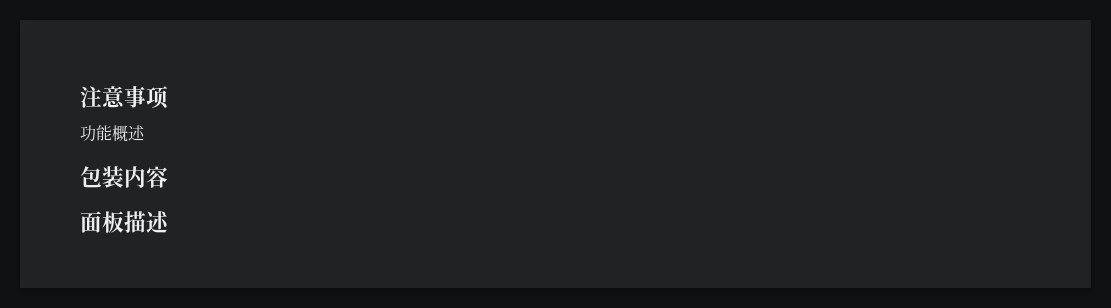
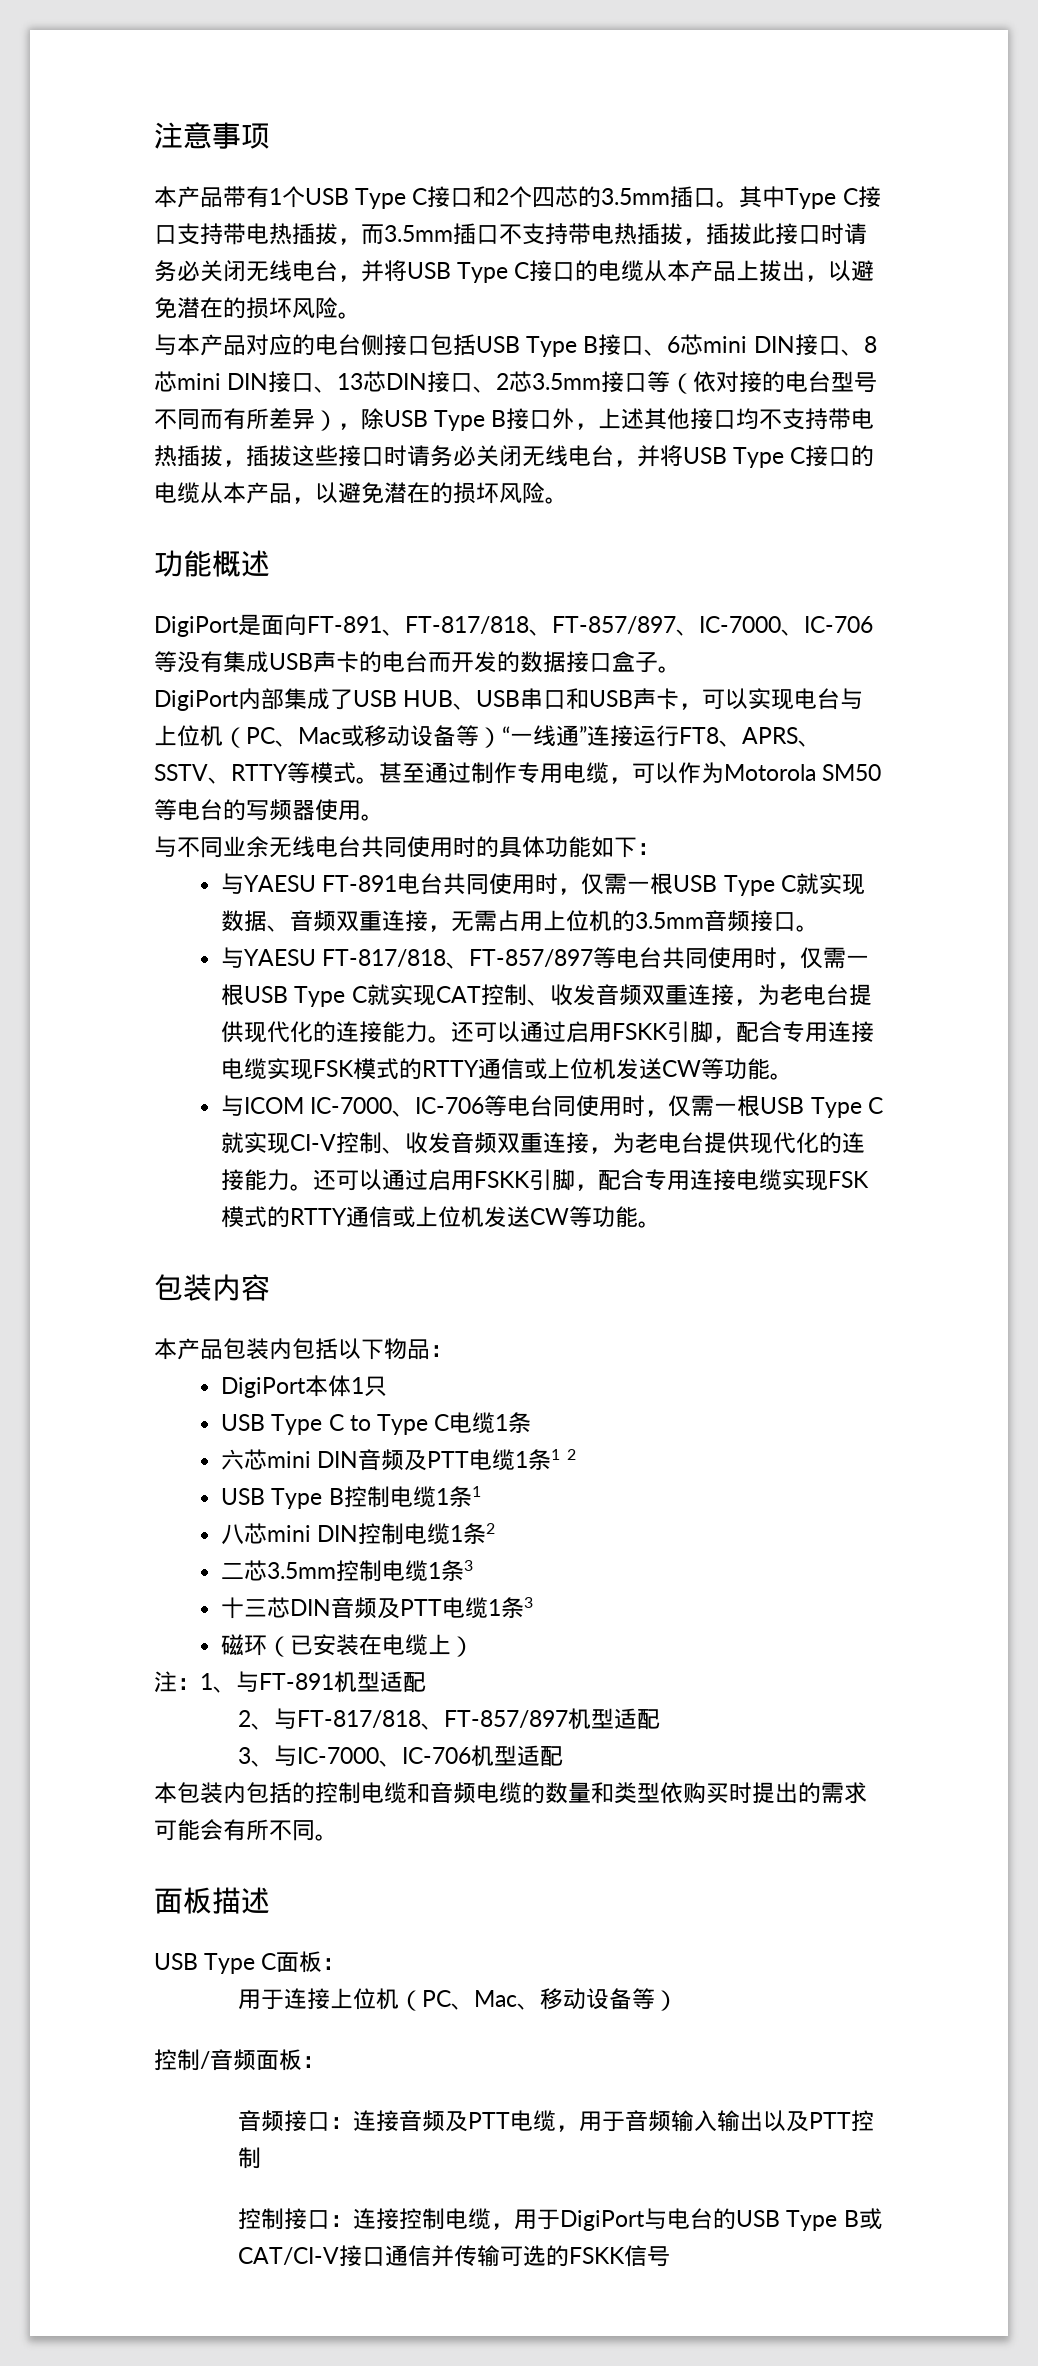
+ 本产品带有1个USB Type C接口和2个四芯的3.5mm插口。其中Type C接口支持带电热插拔，而3.5mm插口不支持带电热插拔，插拔此接口时请务必关闭无线电台，并将USB Type C接口的电缆从本产品上拔出，以避免潜在的损坏风险。
+ 与本产品对应的电台侧接口包括USB Type B接口、6芯mini DIN接口、8芯mini DIN接口、13芯DIN接口、2芯3.5mm接口等（依对接的电台型号不同而有所差异），除USB Type B接口外，上述其他接口均不支持带电热插拔，插拔这些接口时请务必关闭无线电台，并将USB Type C接口的电缆从本产品，以避免潜在的损坏风险。
  功能概述
+ DigiPort是面向FT-891、FT-817/818、FT-857/897、IC-7000、IC-706等没有集成USB声卡的电台而开发的数据接口盒子。
+ DigiPort内部集成了USB HUB、USB串口和USB声卡，可以实现电台与上位机（PC、Mac或移动设备等）“一线通”连接运行FT8、APRS、SSTV、RTTY等模式。甚至通过制作专用电缆，可以作为Motorola SM50等电台的写频器使用。
+ 与不同业余无线电台共同使用时的具体功能如下：
+ 与YAESU FT-891电台共同使用时，仅需一根USB Type C就实现数据、音频双重连接，无需占用上位机的3.5mm音频接口。
+ 与YAESU FT-817/818、FT-857/897等电台共同使用时，仅需一根USB Type C就实现CAT控制、收发音频双重连接，为老电台提供现代化的连接能力。还可以通过启用FSKK引脚，配合专用连接电缆实现FSK模式的RTTY通信或上位机发送CW等功能。
+ 与ICOM IC-7000、IC-706等电台同使用时，仅需一根USB Type C就实现CI-V控制、收发音频双重连接，为老电台提供现代化的连接能力。还可以通过启用FSKK引脚，配合专用连接电缆实现FSK模式的RTTY通信或上位机发送CW等功能。
  包装内容
+ 本产品包装内包括以下物品：
+ DigiPort本体1只
+ USB Type C to Type C电缆1条
+ 六芯mini DIN音频及PTT电缆1条1 2
+ USB Type B控制电缆1条1
+ 八芯mini DIN控制电缆1条2
+ 二芯3.5mm控制电缆1条3
+ 十三芯DIN音频及PTT电缆1条3
+ 磁环（已安装在电缆上）
+ 注：1、与FT-891机型适配
+ 2、与FT-817/818、FT-857/897机型适配
+ 3、与IC-7000、IC-706机型适配
+ 本包装内包括的控制电缆和音频电缆的数量和类型依购买时提出的需求可能会有所不同。
  面板描述
+ USB Type C面板：
+ 用于连接上位机（PC、Mac、移动设备等）
+ 控制/音频面板：
+ 音频接口：连接音频及PTT电缆，用于音频输入输出以及PTT控制
+ 控制接口：连接控制电缆，用于DigiPort与电台的USB Type B或CAT/CI-V接口通信并传输可选的FSKK信号

